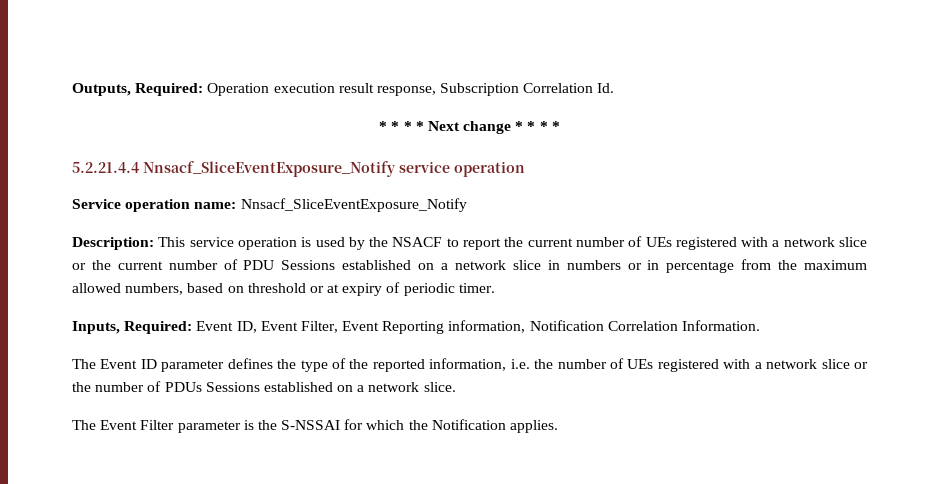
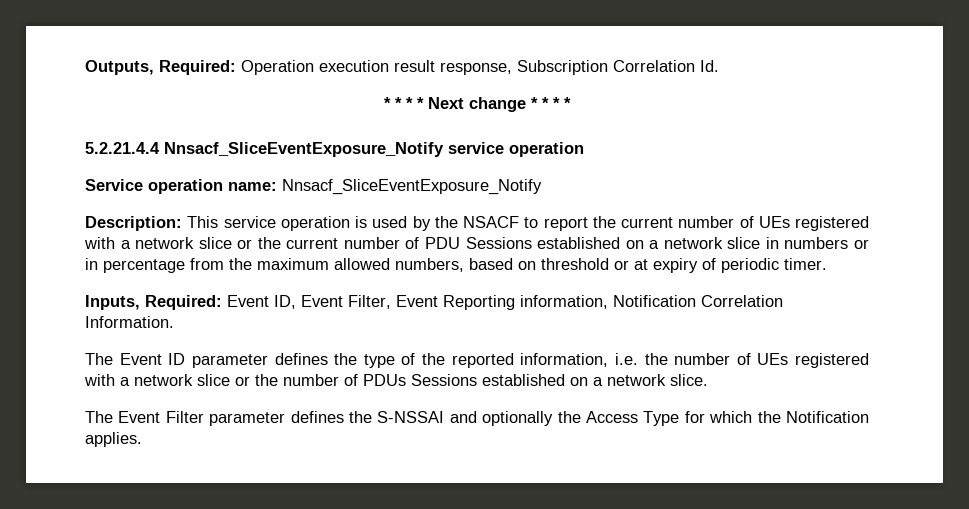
- The Event Filter parameter is the S-NSSAI for which the Notification applies.
+ The Event Filter parameter defines the S-NSSAI and optionally the Access Type for which the Notification applies.

